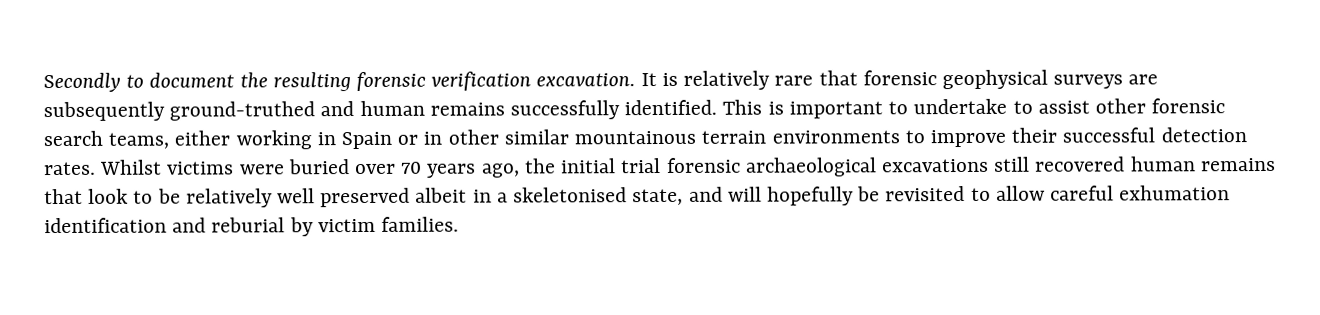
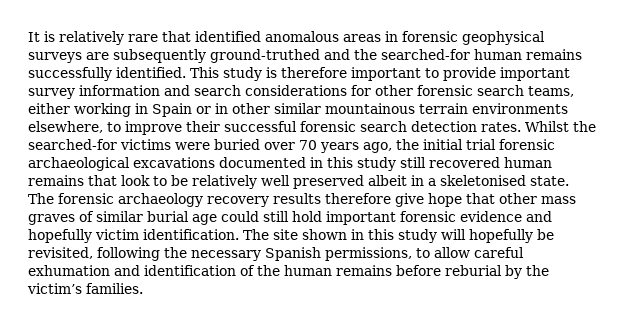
- Secondly to document the resulting forensic verification excavation. It is relatively rare that forensic geophysical surveys are subsequently ground-truthed and human remains successfully identified.
+ It is relatively rare that identified anomalous areas in forensic geophysical surveys are subsequently ground-truthed and the searched-for human remains successfully identified.
- This is important to undertake to assist other forensic search teams, either working in Spain or in other similar mountainous terrain environments to improve their successful detection rates.
+ This study is therefore important to provide important survey information and search considerations for other forensic search teams, either working in Spain or in other similar mountainous terrain environments elsewhere, to improve their successful forensic search detection rates.
- Whilst victims were buried over 70 years ago, the initial trial forensic archaeological excavations still recovered human remains that look to be relatively well preserved albeit in a skeletonised state, and will hopefully be revisited to allow careful exhumation identification and reburial by victim families.
+ Whilst the searched-for victims were buried over 70 years ago, the initial trial forensic archaeological excavations documented in this study still recovered human remains that look to be relatively well preserved albeit in a skeletonised state. The forensic archaeology recovery results therefore give hope that other mass graves of similar burial age could still hold important forensic evidence and hopefully victim identification. The site shown in this study will hopefully be revisited, following the necessary Spanish permissions, to allow careful exhumation and identification of the human remains before reburial by the victim’s families.

